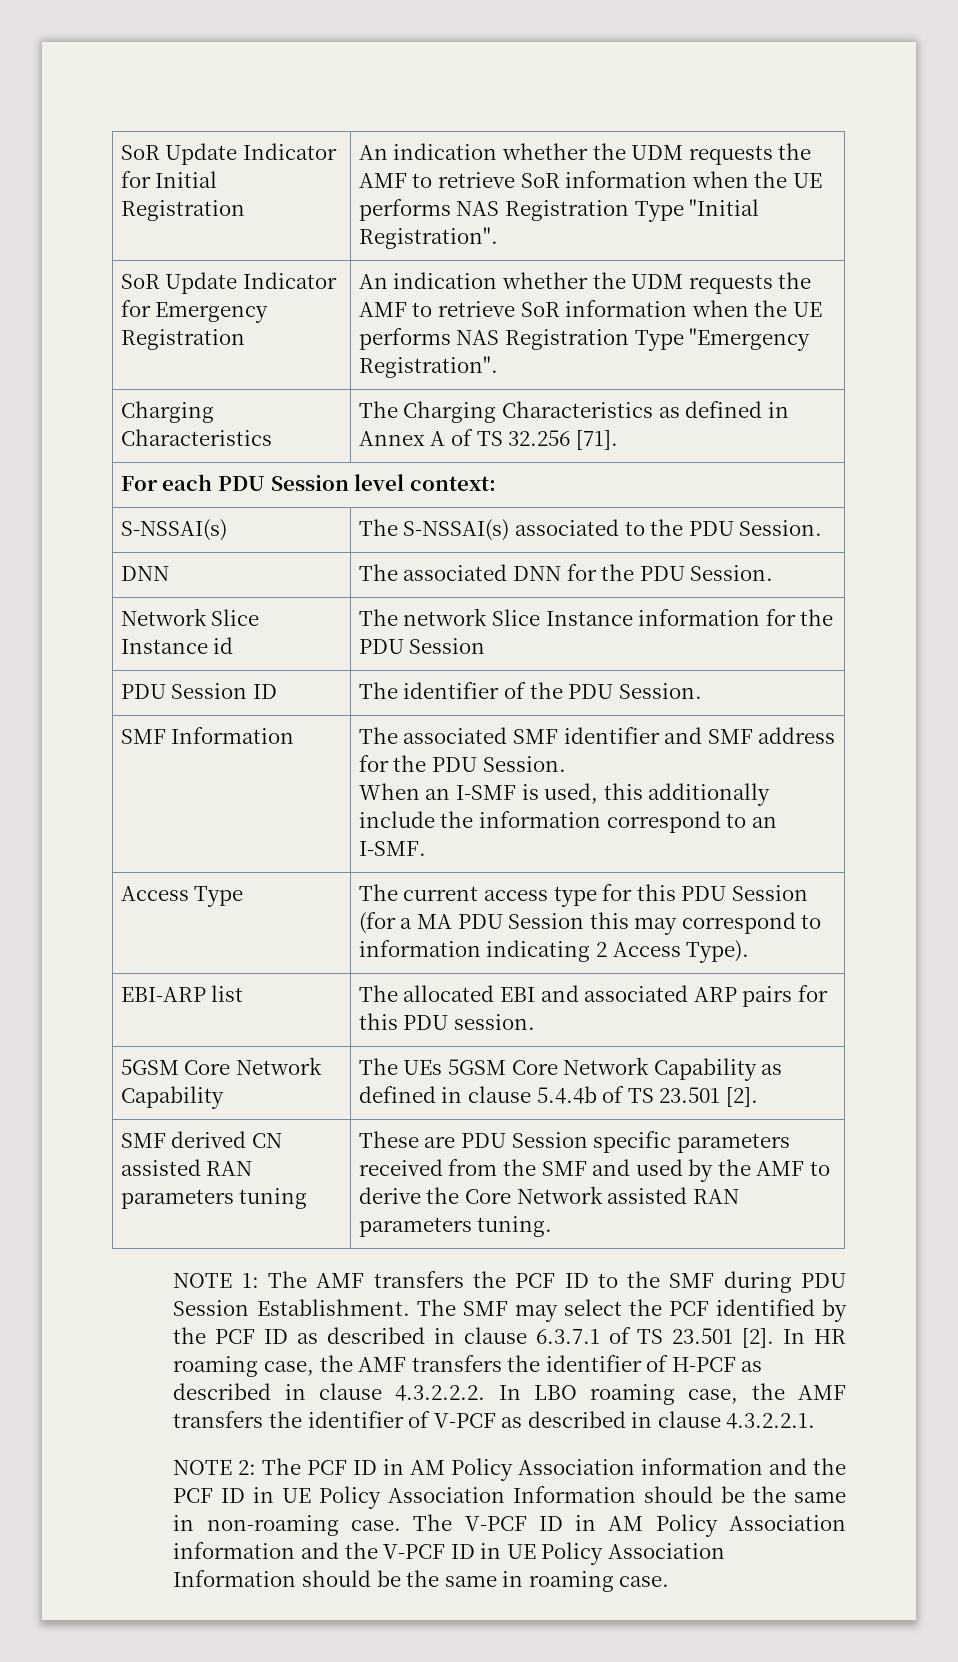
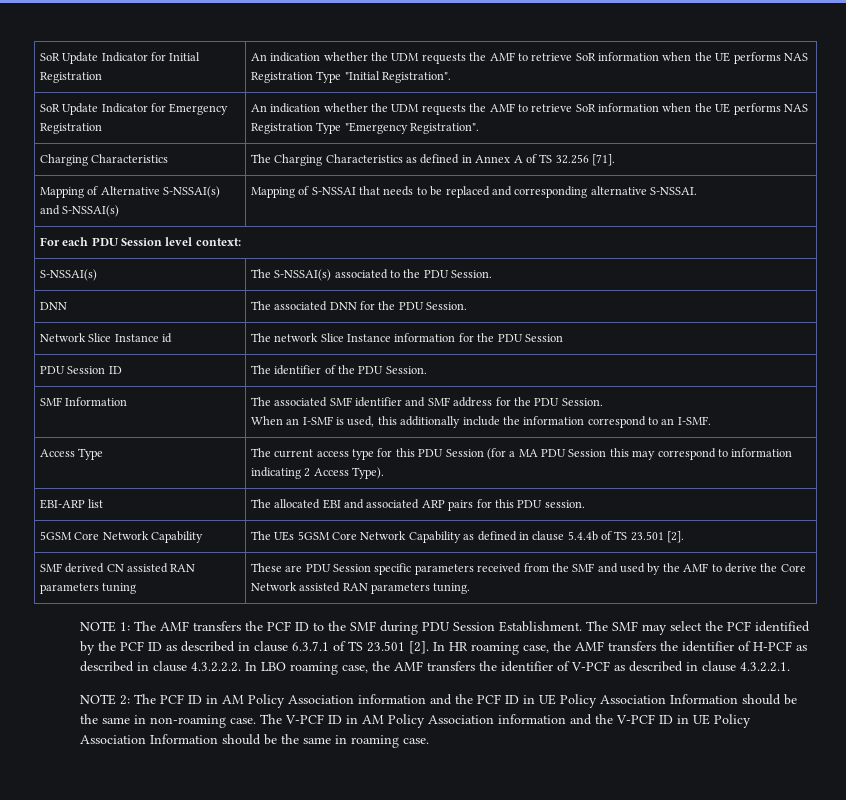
+ Mapping of Alternative S-NSSAI(s) and S-NSSAI(s) | Mapping of S-NSSAI that needs to be replaced and corresponding alternative S-NSSAI.

